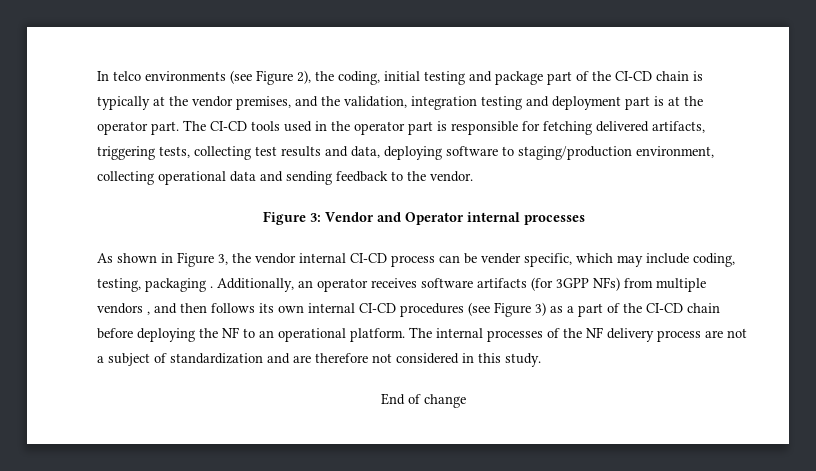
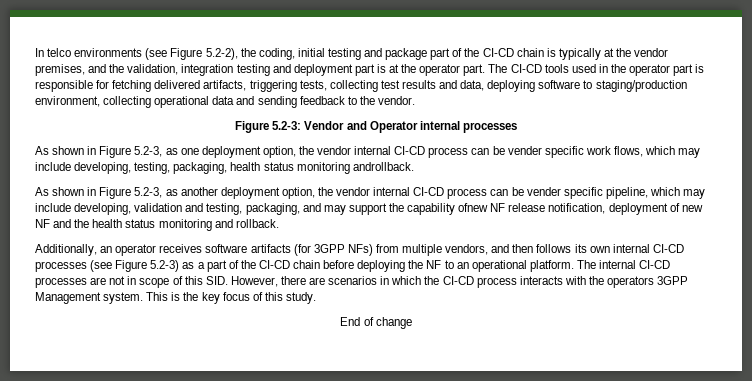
- In telco environments (see Figure 2), the coding, initial testing and package part of the CI-CD chain is typically at the vendor premises, and the validation, integration testing and deployment part is at the operator part.
+ In telco environments (see Figure 5.2-2), the coding, initial testing and package part of the CI-CD chain is typically at the vendor premises, and the validation, integration testing and deployment part is at the operator part.
- Figure 3: Vendor and Operator internal processes
+ Figure 5.2-3: Vendor and Operator internal processes
- As shown in Figure 3, the vendor internal CI-CD process can be vender specific, which may include coding, testing, packaging . Additionally, an operator receives software artifacts (for 3GPP NFs) from multiple vendors , and then follows its own internal CI-CD procedures (see Figure 3) as a part of the CI-CD chain before deploying the NF to an operational platform.
+ As shown in Figure 5.2-3, as one deployment option, the vendor internal CI-CD process can be vender specific work flows, which may include developing, testing, packaging, health status monitoring androllback.
+ As shown in Figure 5.2-3, as another deployment option, the vendor internal CI-CD process can be vender specific pipeline, which may include developing, validation and testing, packaging, and may support the capability ofnew NF release notification, deployment of new NF and the health status monitoring and rollback.
+ Additionally, an operator receives software artifacts (for 3GPP NFs) from multiple vendors, and then follows its own internal CI-CD processes (see Figure 5.2-3) as a part of the CI-CD chain before deploying the NF to an operational platform.
- The internal processes of the NF delivery process are not a subject of standardization and are therefore not considered in this study.
+ The internal CI-CD processes are not in scope of this SID. However, there are scenarios in which the CI-CD process interacts with the operators 3GPP Management system. This is the key focus of this study.

